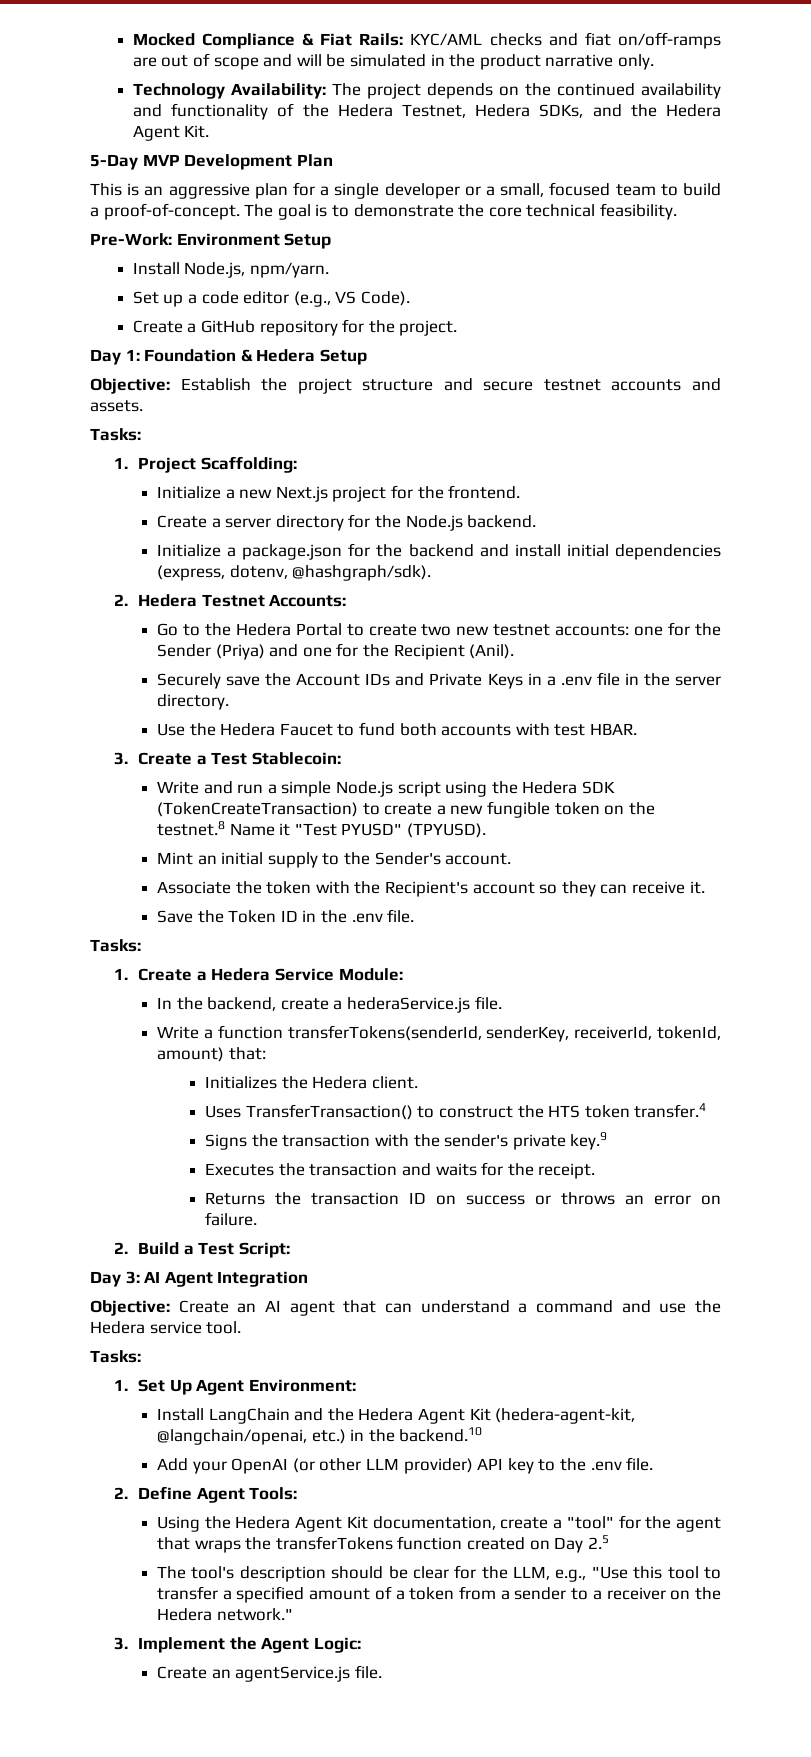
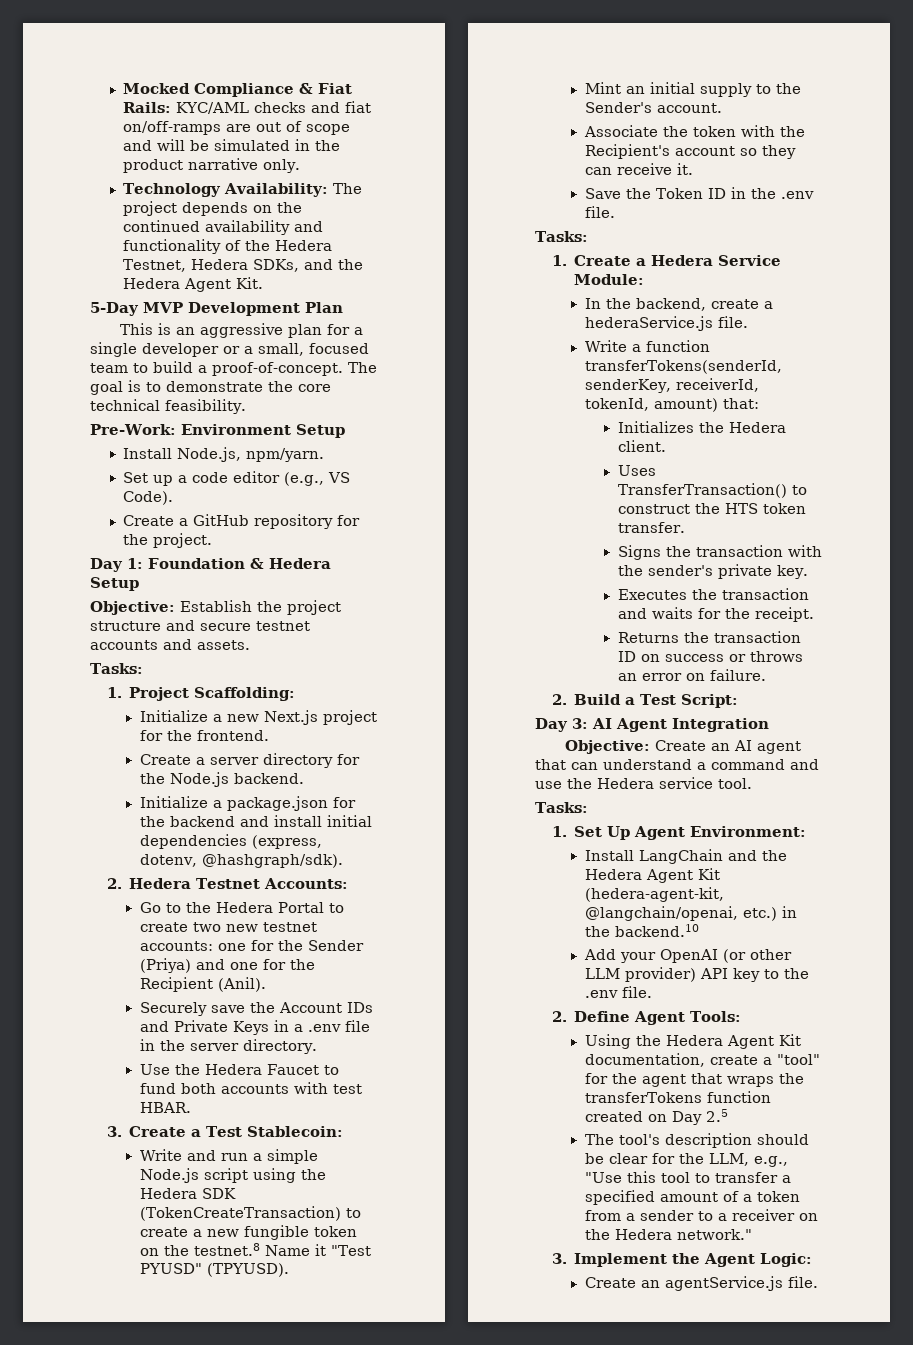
- Uses TransferTransaction() to construct the HTS token transfer.4
+ Uses TransferTransaction() to construct the HTS token transfer.
- Signs the transaction with the sender's private key.9
+ Signs the transaction with the sender's private key.

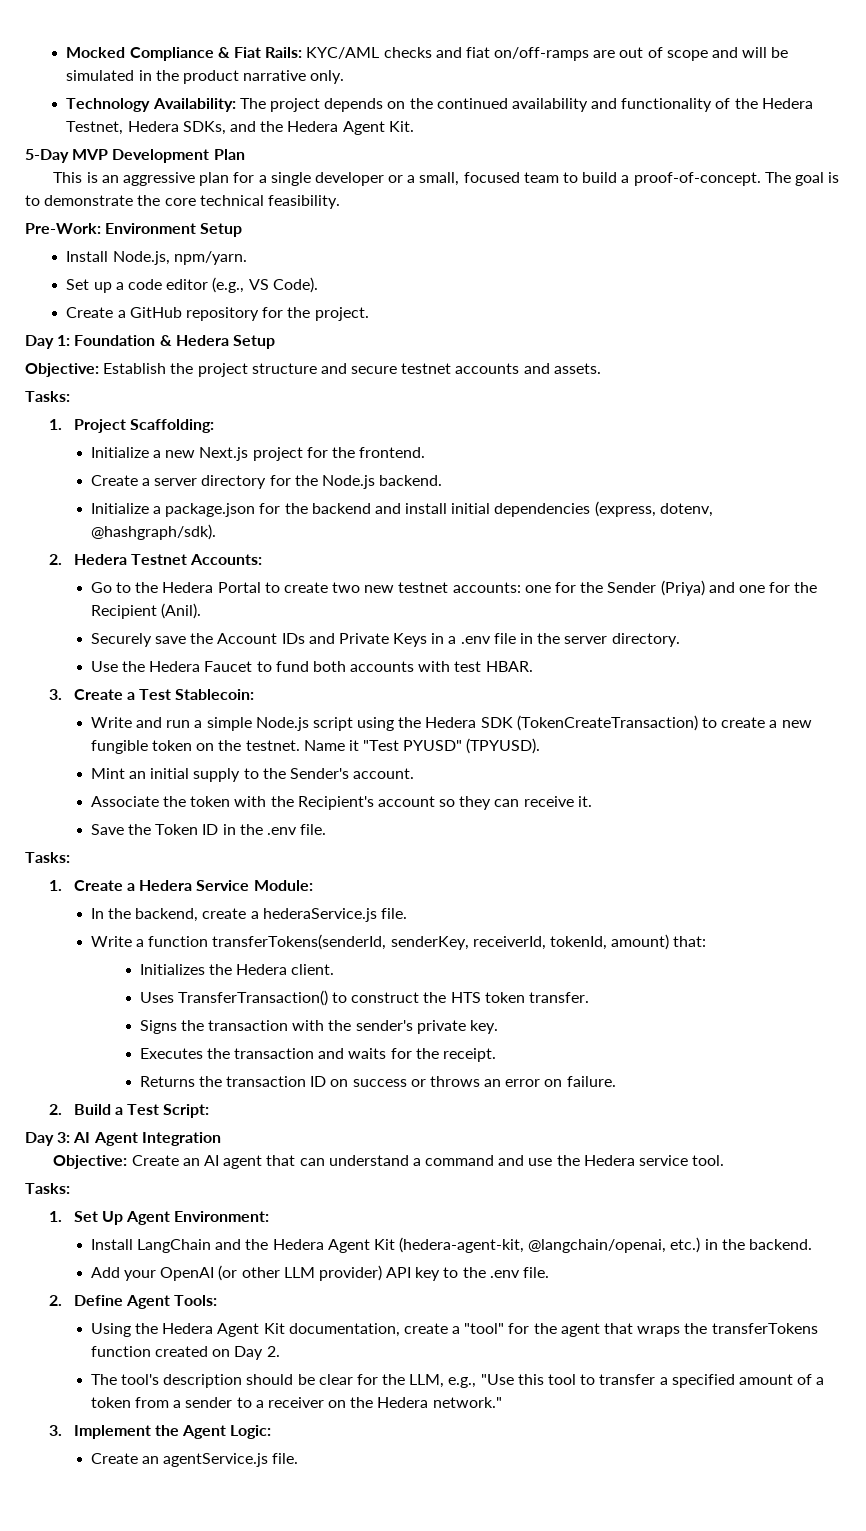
- Write and run a simple Node.js script using the Hedera SDK (TokenCreateTransaction) to create a new fungible token on the testnet.8 Name it "Test PYUSD" (TPYUSD).
+ Write and run a simple Node.js script using the Hedera SDK (TokenCreateTransaction) to create a new fungible token on the testnet. Name it "Test PYUSD" (TPYUSD).
- Install LangChain and the Hedera Agent Kit (hedera-agent-kit, @langchain/openai, etc.) in the backend.10
+ Install LangChain and the Hedera Agent Kit (hedera-agent-kit, @langchain/openai, etc.) in the backend.
- Using the Hedera Agent Kit documentation, create a "tool" for the agent that wraps the transferTokens function created on Day 2.5
+ Using the Hedera Agent Kit documentation, create a "tool" for the agent that wraps the transferTokens function created on Day 2.

